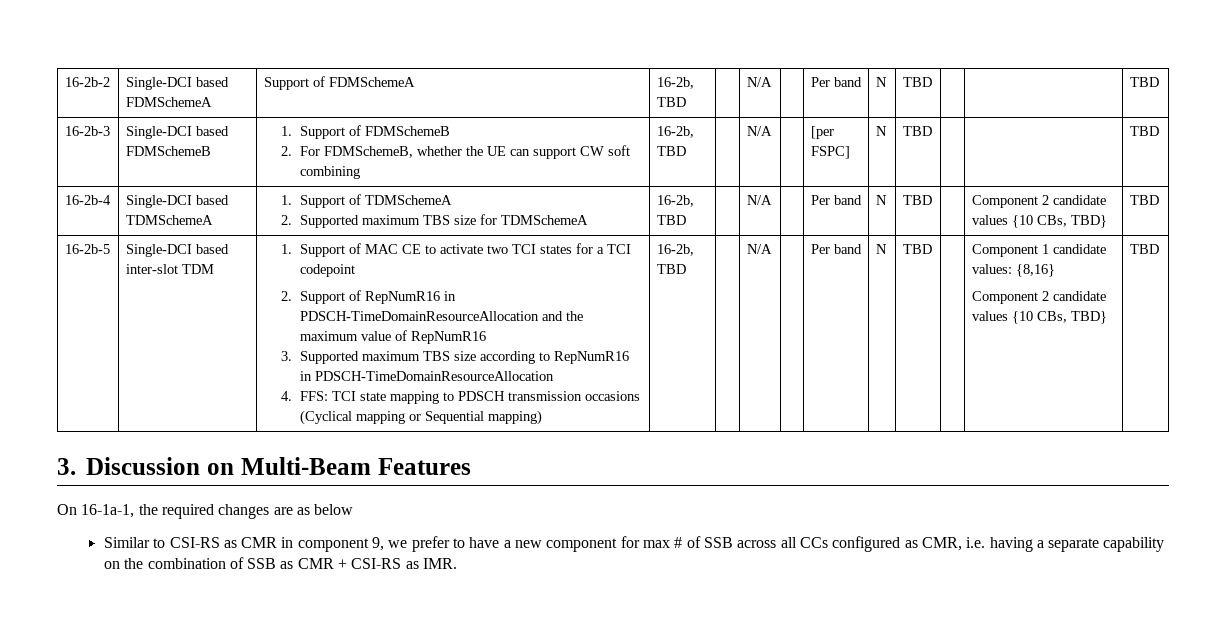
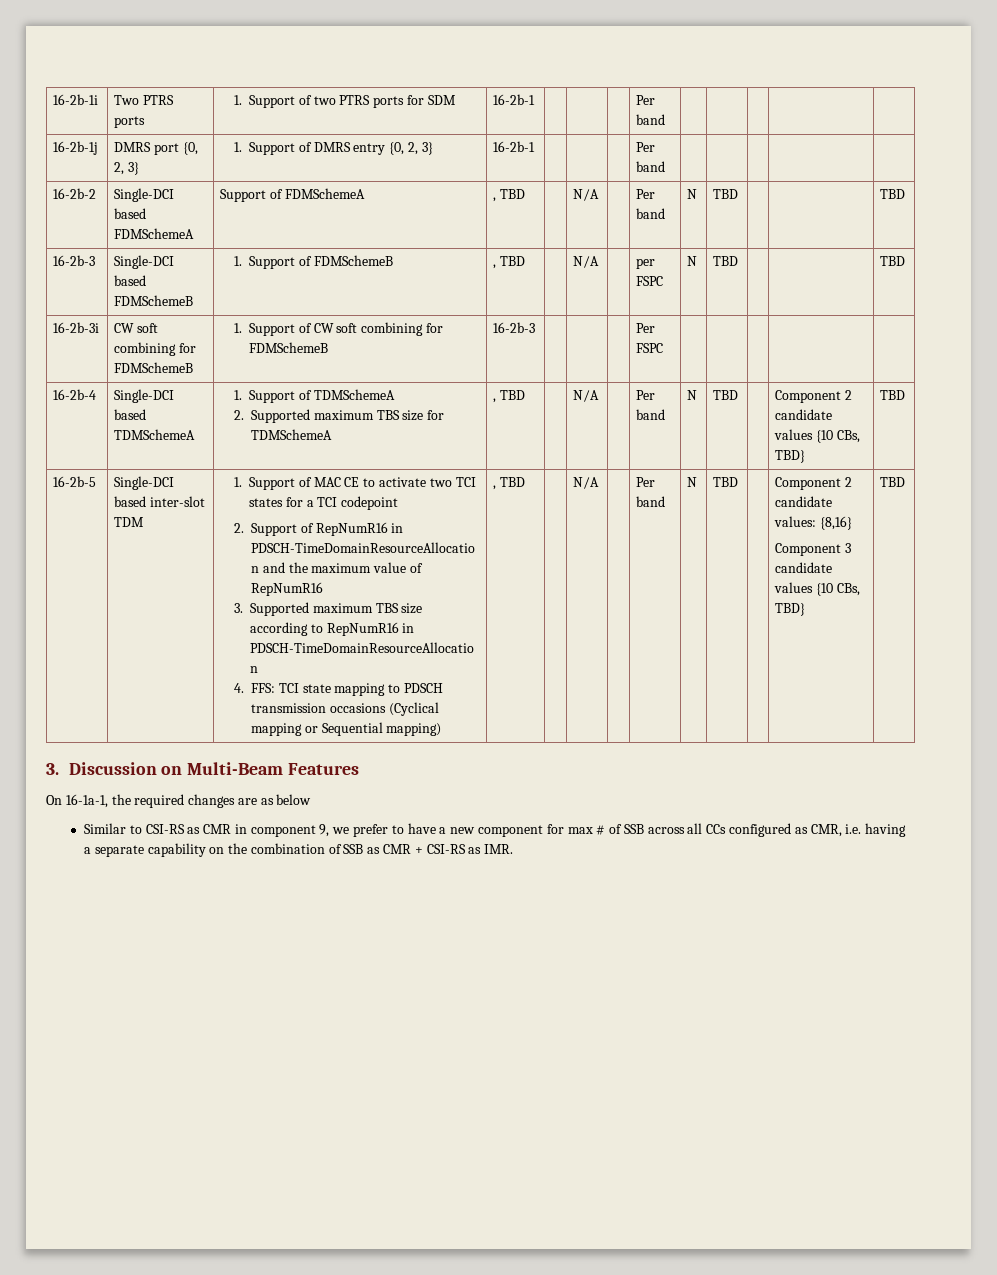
+ 16-2b-1i | Two PTRS ports | 1. Support of two PTRS ports for SDM | 16-2b-1 | | | | Per band | | | | |
+ 16-2b-1j | DMRS port {0, 2, 3} | 1. Support of DMRS entry {0, 2, 3} | 16-2b-1 | | | | Per band | | | | |
- 16-2b-2 | Single-DCI based FDMSchemeA | Support of FDMSchemeA | 16-2b, TBD | | N/A | | Per band | N | TBD | | | TBD
+ 16-2b-2 | Single-DCI based FDMSchemeA | Support of FDMSchemeA | , TBD | | N/A | | Per band | N | TBD | | | TBD
- 16-2b-3 | Single-DCI based FDMSchemeB | 1. Support of FDMSchemeB
- 2. For FDMSchemeB, whether the UE can support CW soft combining | 16-2b, TBD | | N/A | | [per FSPC] | N | TBD | | | TBD
+ 16-2b-3 | Single-DCI based FDMSchemeB | 1. Support of FDMSchemeB | , TBD | | N/A | | per FSPC | N | TBD | | | TBD
+ 16-2b-3i | CW soft combining for FDMSchemeB | 1. Support of CW soft combining for FDMSchemeB | 16-2b-3 | | | | Per FSPC | | | | |
  16-2b-4 | Single-DCI based TDMSchemeA | 1. Support of TDMSchemeA
- 2. Supported maximum TBS size for TDMSchemeA | 16-2b, TBD | | N/A | | Per band | N | TBD | | Component 2 candidate values {10 CBs, TBD} | TBD
+ 2. Supported maximum TBS size for TDMSchemeA | , TBD | | N/A | | Per band | N | TBD | | Component 2 candidate values {10 CBs, TBD} | TBD
- 16-2b, TBD | | N/A | | Per band | N | TBD | | Component 1 candidate values: {8,16}
- Component 2 candidate values {10 CBs, TBD}
+ , TBD | | N/A | | Per band | N | TBD | | Component 2 candidate values: {8,16}
+ Component 3 candidate values {10 CBs, TBD}

